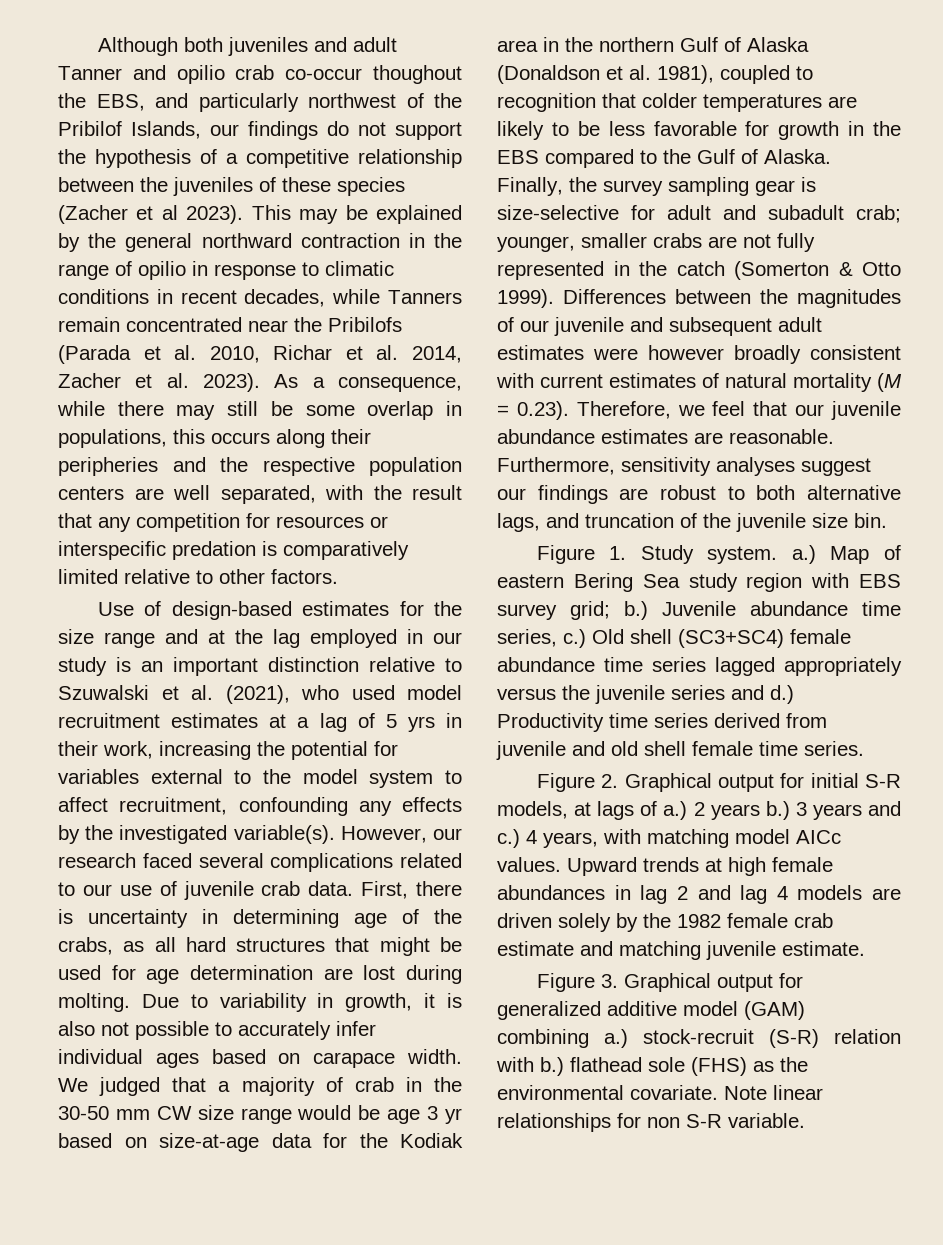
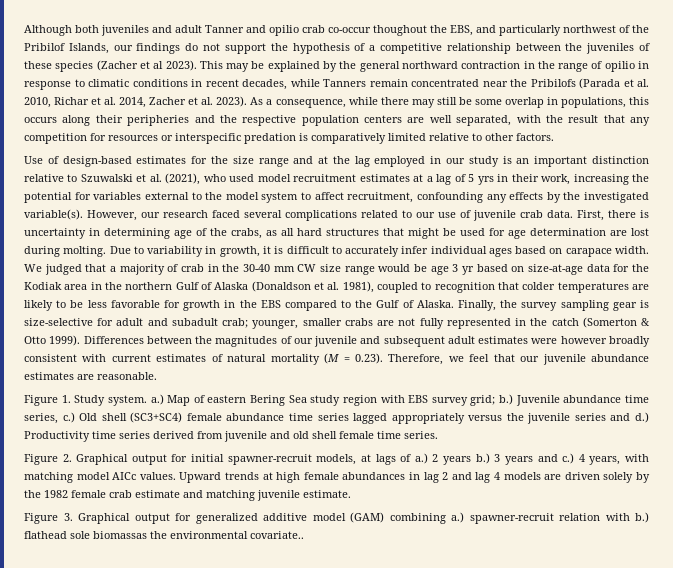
- Due to variability in growth, it is also not possible to accurately infer individual ages based on carapace width.
+ Due to variability in growth, it is difficult to accurately infer individual ages based on carapace width.
- We judged that a majority of crab in the 30-50 mm CW size range would be age 3 yr based on size-at-age data for the Kodiak area in the northern Gulf of Alaska (Donaldson et al. 1981), coupled to recognition that colder temperatures are likely to be less favorable for growth in the EBS compared to the Gulf of Alaska.
+ We judged that a majority of crab in the 30-40 mm CW size range would be age 3 yr based on size-at-age data for the Kodiak area in the northern Gulf of Alaska (Donaldson et al. 1981), coupled to recognition that colder temperatures are likely to be less favorable for growth in the EBS compared to the Gulf of Alaska.
- Furthermore, sensitivity analyses suggest our findings are robust to both alternative lags, and truncation of the juvenile size bin.
- Figure 2. Graphical output for initial S-R models, at lags of a.)
+ Figure 2. Graphical output for initial spawner-recruit models, at lags of a.)
- Figure 3. Graphical output for generalized additive model (GAM) combining a.) stock-recruit (S-R) relation with b.) flathead sole (FHS) as the environmental covariate. Note linear relationships for non S-R variable.
+ Figure 3. Graphical output for generalized additive model (GAM) combining a.) spawner-recruit relation with b.) flathead sole biomassas the environmental covariate..

